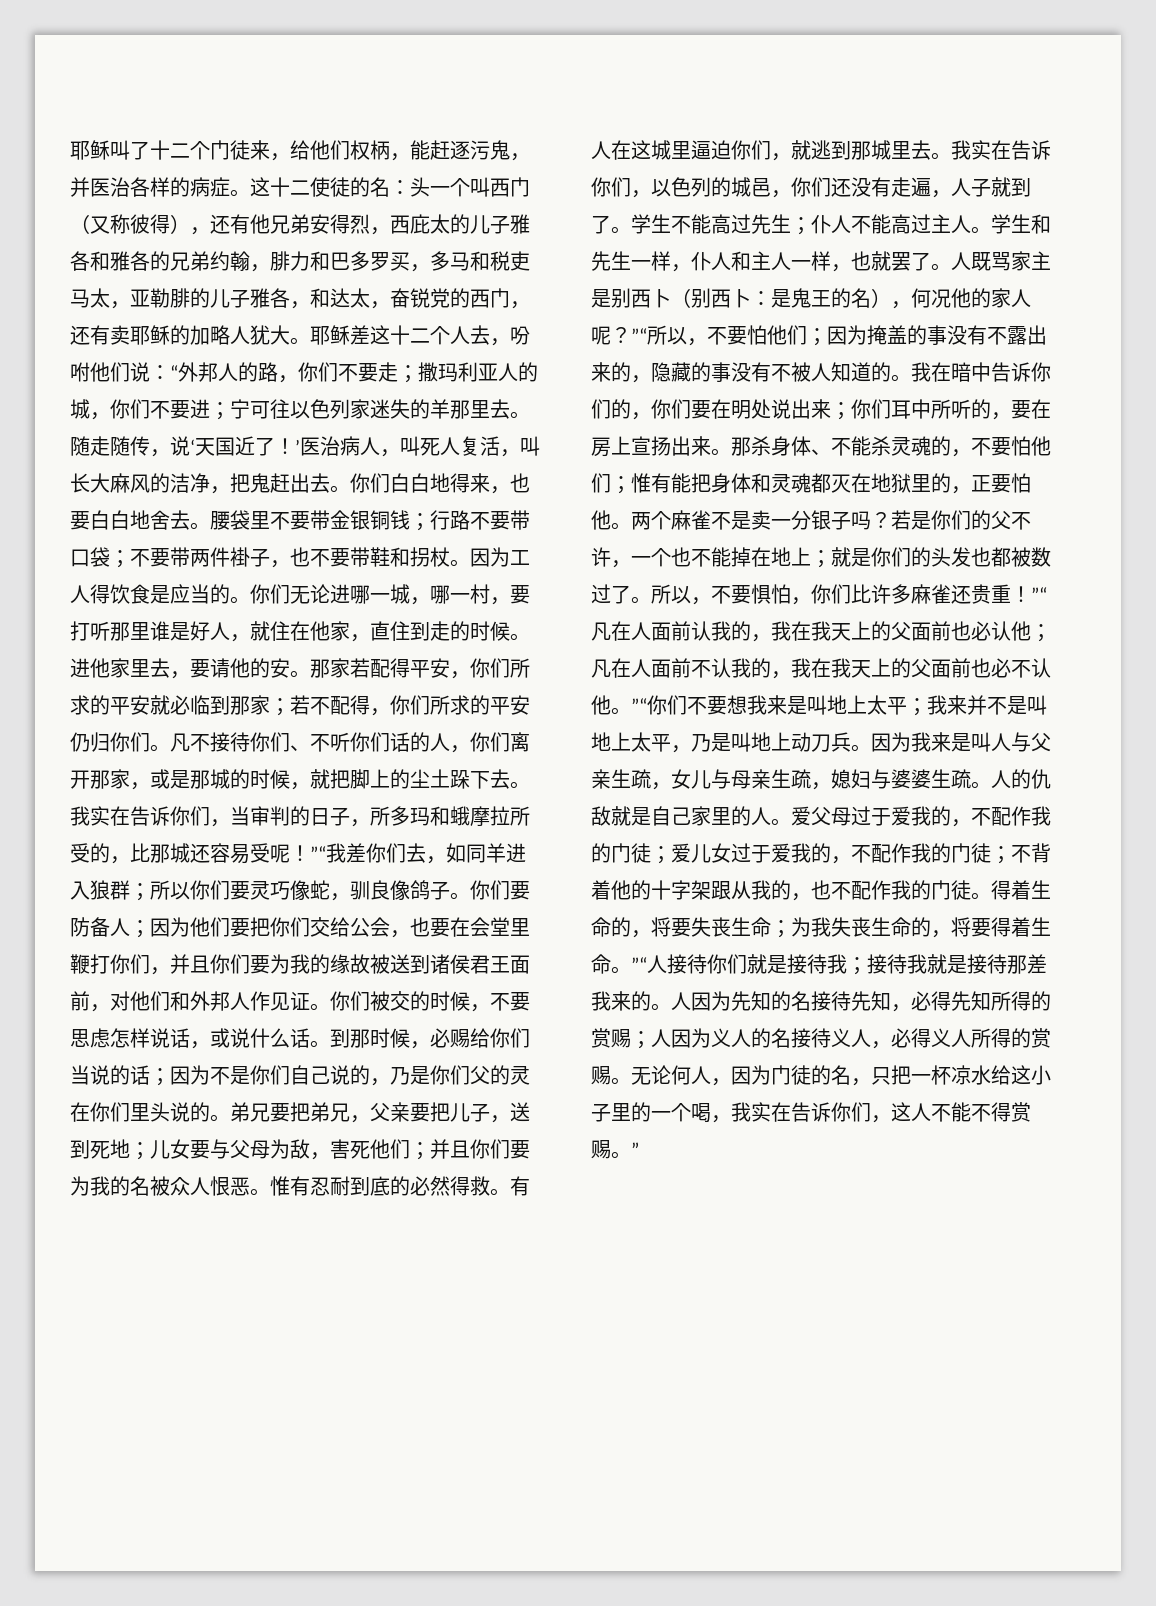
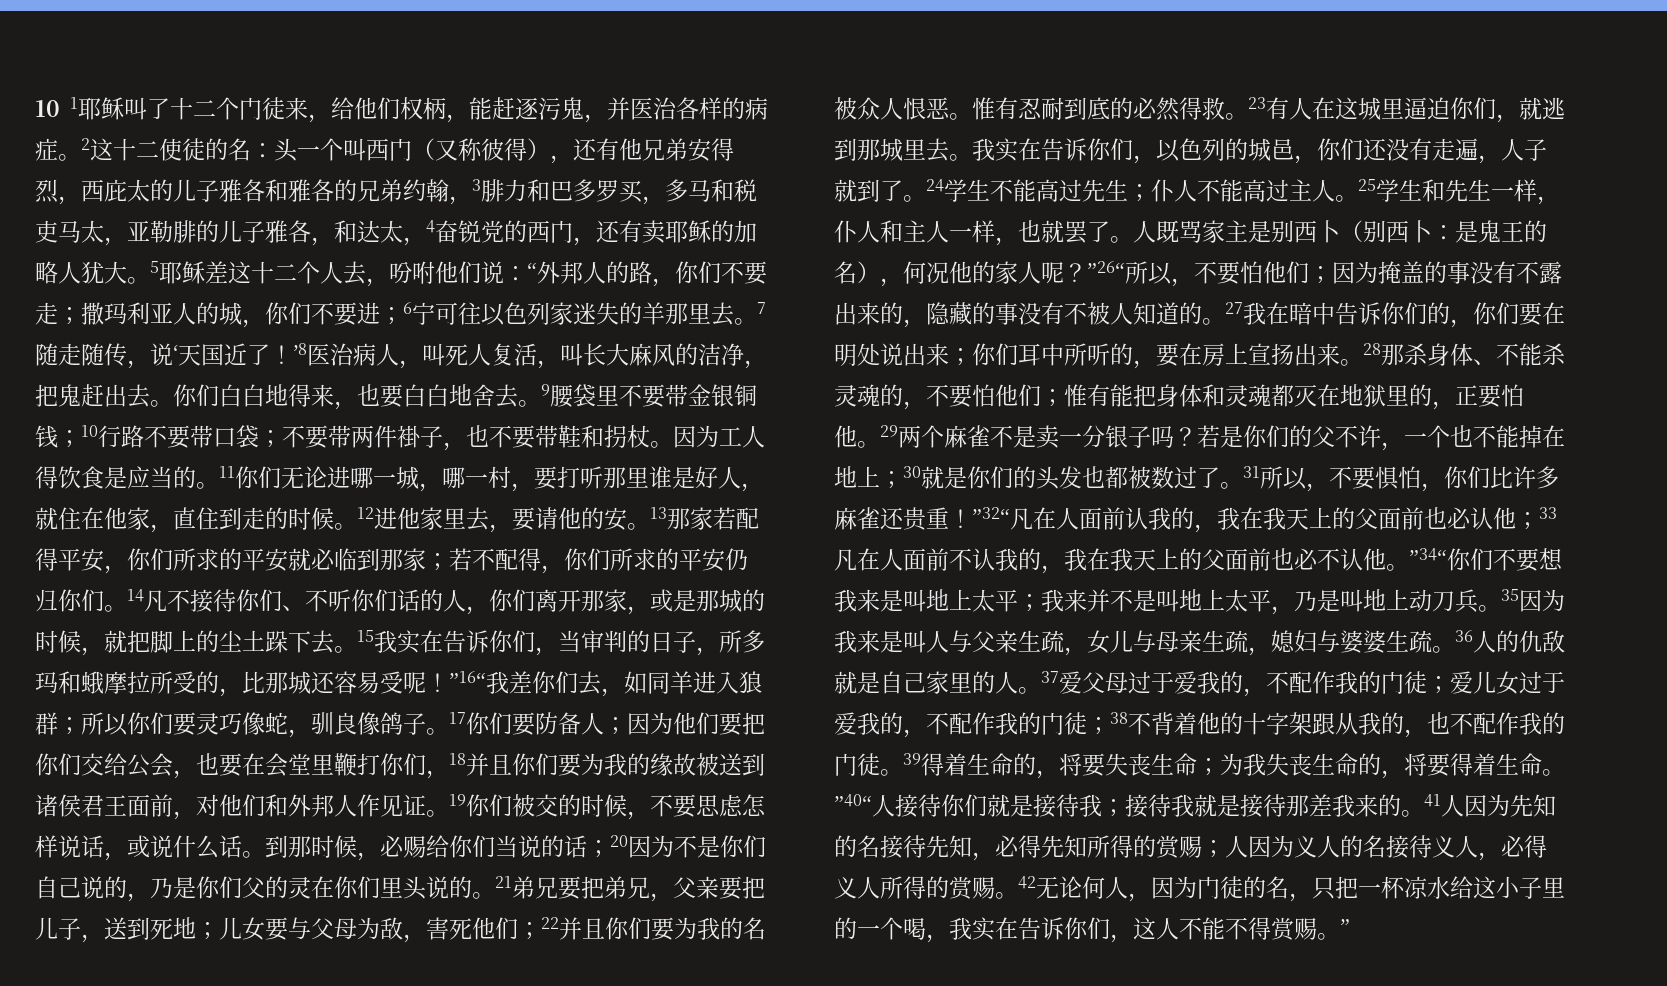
- 耶稣叫了十二个门徒来，给他们权柄，能赶逐污鬼，并医治各样的病症。
+ 10 1耶稣叫了十二个门徒来，给他们权柄，能赶逐污鬼，并医治各样的病症。
- 这十二使徒的名：头一个叫西门（又称彼得），还有他兄弟安得烈，西庇太的儿子雅各和雅各的兄弟约翰，腓力和巴多罗买，多马和税吏马太，亚勒腓的儿子雅各，和达太，奋锐党的西门，还有卖耶稣的加略人犹大。
+ 2这十二使徒的名：头一个叫西门（又称彼得），还有他兄弟安得烈，西庇太的儿子雅各和雅各的兄弟约翰，3腓力和巴多罗买，多马和税吏马太，亚勒腓的儿子雅各，和达太，4奋锐党的西门，还有卖耶稣的加略人犹大。
- 耶稣差这十二个人去，吩咐他们说：“外邦人的路，你们不要走；撒玛利亚人的城，你们不要进；宁可往以色列家迷失的羊那里去。
+ 5耶稣差这十二个人去，吩咐他们说：“外邦人的路，你们不要走；撒玛利亚人的城，你们不要进；6宁可往以色列家迷失的羊那里去。
- 随走随传，说‘天国近了！’医治病人，叫死人复活，叫长大麻风的洁净，把鬼赶出去。
+ 7随走随传，说‘天国近了！’8医治病人，叫死人复活，叫长大麻风的洁净，把鬼赶出去。
- 腰袋里不要带金银铜钱；行路不要带口袋；不要带两件褂子，也不要带鞋和拐杖。
+ 9腰袋里不要带金银铜钱；10行路不要带口袋；不要带两件褂子，也不要带鞋和拐杖。
- 你们无论进哪一城，哪一村，要打听那里谁是好人，就住在他家，直住到走的时候。
+ 11你们无论进哪一城，哪一村，要打听那里谁是好人，就住在他家，直住到走的时候。
- 进他家里去，要请他的安。
+ 12进他家里去，要请他的安。
- 那家若配得平安，你们所求的平安就必临到那家；若不配得，你们所求的平安仍归你们。
+ 13那家若配得平安，你们所求的平安就必临到那家；若不配得，你们所求的平安仍归你们。
- 凡不接待你们、不听你们话的人，你们离开那家，或是那城的时候，就把脚上的尘土跺下去。
+ 14凡不接待你们、不听你们话的人，你们离开那家，或是那城的时候，就把脚上的尘土跺下去。
- 我实在告诉你们，当审判的日子，所多玛和蛾摩拉所受的，比那城还容易受呢！”“我差你们去，如同羊进入狼群；所以你们要灵巧像蛇，驯良像鸽子。
+ 15我实在告诉你们，当审判的日子，所多玛和蛾摩拉所受的，比那城还容易受呢！”16“我差你们去，如同羊进入狼群；所以你们要灵巧像蛇，驯良像鸽子。
- 你们要防备人；因为他们要把你们交给公会，也要在会堂里鞭打你们，并且你们要为我的缘故被送到诸侯君王面前，对他们和外邦人作见证。
+ 17你们要防备人；因为他们要把你们交给公会，也要在会堂里鞭打你们，18并且你们要为我的缘故被送到诸侯君王面前，对他们和外邦人作见证。
- 你们被交的时候，不要思虑怎样说话，或说什么话。
+ 19你们被交的时候，不要思虑怎样说话，或说什么话。
- 到那时候，必赐给你们当说的话；因为不是你们自己说的，乃是你们父的灵在你们里头说的。
+ 到那时候，必赐给你们当说的话；20因为不是你们自己说的，乃是你们父的灵在你们里头说的。
- 弟兄要把弟兄，父亲要把儿子，送到死地；儿女要与父母为敌，害死他们；并且你们要为我的名被众人恨恶。
+ 21弟兄要把弟兄，父亲要把儿子，送到死地；儿女要与父母为敌，害死他们；22并且你们要为我的名被众人恨恶。
- 有人在这城里逼迫你们，就逃到那城里去。
+ 23有人在这城里逼迫你们，就逃到那城里去。
- 学生不能高过先生；仆人不能高过主人。
+ 24学生不能高过先生；仆人不能高过主人。
- 学生和先生一样，仆人和主人一样，也就罢了。
+ 25学生和先生一样，仆人和主人一样，也就罢了。
- 人既骂家主是别西卜（别西卜：是鬼王的名），何况他的家人呢？”“所以，不要怕他们；因为掩盖的事没有不露出来的，隐藏的事没有不被人知道的。
+ 人既骂家主是别西卜（别西卜：是鬼王的名），何况他的家人呢？”26“所以，不要怕他们；因为掩盖的事没有不露出来的，隐藏的事没有不被人知道的。
- 我在暗中告诉你们的，你们要在明处说出来；你们耳中所听的，要在房上宣扬出来。
+ 27我在暗中告诉你们的，你们要在明处说出来；你们耳中所听的，要在房上宣扬出来。
- 那杀身体、不能杀灵魂的，不要怕他们；惟有能把身体和灵魂都灭在地狱里的，正要怕他。
+ 28那杀身体、不能杀灵魂的，不要怕他们；惟有能把身体和灵魂都灭在地狱里的，正要怕他。
- 两个麻雀不是卖一分银子吗？
+ 29两个麻雀不是卖一分银子吗？
- 若是你们的父不许，一个也不能掉在地上；就是你们的头发也都被数过了。
+ 若是你们的父不许，一个也不能掉在地上；30就是你们的头发也都被数过了。
- 所以，不要惧怕，你们比许多麻雀还贵重！”“凡在人面前认我的，我在我天上的父面前也必认他；凡在人面前不认我的，我在我天上的父面前也必不认他。”“你们不要想我来是叫地上太平；我来并不是叫地上太平，乃是叫地上动刀兵。
+ 31所以，不要惧怕，你们比许多麻雀还贵重！”32“凡在人面前认我的，我在我天上的父面前也必认他；33凡在人面前不认我的，我在我天上的父面前也必不认他。”34“你们不要想我来是叫地上太平；我来并不是叫地上太平，乃是叫地上动刀兵。
- 因为我来是叫人与父亲生疏，女儿与母亲生疏，媳妇与婆婆生疏。
+ 35因为我来是叫人与父亲生疏，女儿与母亲生疏，媳妇与婆婆生疏。
- 人的仇敌就是自己家里的人。
+ 36人的仇敌就是自己家里的人。
- 爱父母过于爱我的，不配作我的门徒；爱儿女过于爱我的，不配作我的门徒；不背着他的十字架跟从我的，也不配作我的门徒。
+ 37爱父母过于爱我的，不配作我的门徒；爱儿女过于爱我的，不配作我的门徒；38不背着他的十字架跟从我的，也不配作我的门徒。
- 得着生命的，将要失丧生命；为我失丧生命的，将要得着生命。”“人接待你们就是接待我；接待我就是接待那差我来的。
+ 39得着生命的，将要失丧生命；为我失丧生命的，将要得着生命。”40“人接待你们就是接待我；接待我就是接待那差我来的。
- 人因为先知的名接待先知，必得先知所得的赏赐；人因为义人的名接待义人，必得义人所得的赏赐。
+ 41人因为先知的名接待先知，必得先知所得的赏赐；人因为义人的名接待义人，必得义人所得的赏赐。
- 无论何人，因为门徒的名，只把一杯凉水给这小子里的一个喝，我实在告诉你们，这人不能不得赏赐。”
+ 42无论何人，因为门徒的名，只把一杯凉水给这小子里的一个喝，我实在告诉你们，这人不能不得赏赐。”

